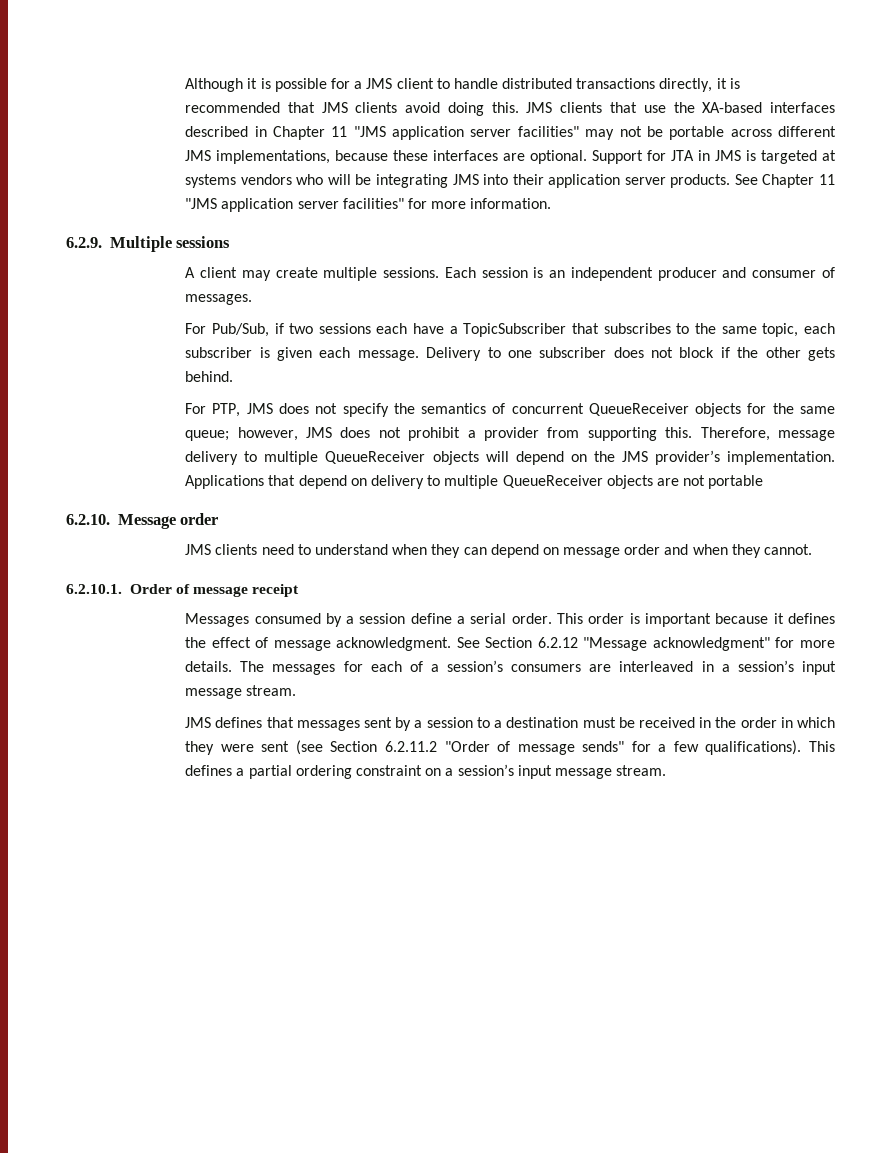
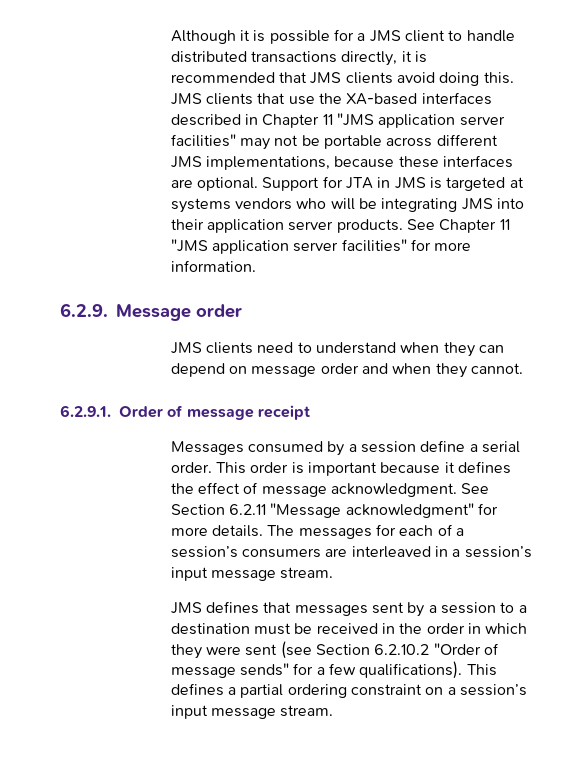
- 6.2.9. Multiple sessions
- A client may create multiple sessions. Each session is an independent producer and consumer of messages.
- For Pub/Sub, if two sessions each have a TopicSubscriber that subscribes to the same topic, each subscriber is given each message. Delivery to one subscriber does not block if the other gets behind.
- For PTP, JMS does not specify the semantics of concurrent QueueReceiver objects for the same queue; however, JMS does not prohibit a provider from supporting this. Therefore, message delivery to multiple QueueReceiver objects will depend on the JMS provider’s implementation. Applications that depend on delivery to multiple QueueReceiver objects are not portable
- 6.2.10. Message order
+ 6.2.9. Message order
- 6.2.10.1. Order of message receipt
+ 6.2.9.1. Order of message receipt
- See Section 6.2.12 "Message acknowledgment" for more details.
+ See Section 6.2.11 "Message acknowledgment" for more details.
- JMS defines that messages sent by a session to a destination must be received in the order in which they were sent (see Section 6.2.11.2 "Order of message sends" for a few qualifications).
+ JMS defines that messages sent by a session to a destination must be received in the order in which they were sent (see Section 6.2.10.2 "Order of message sends" for a few qualifications).

